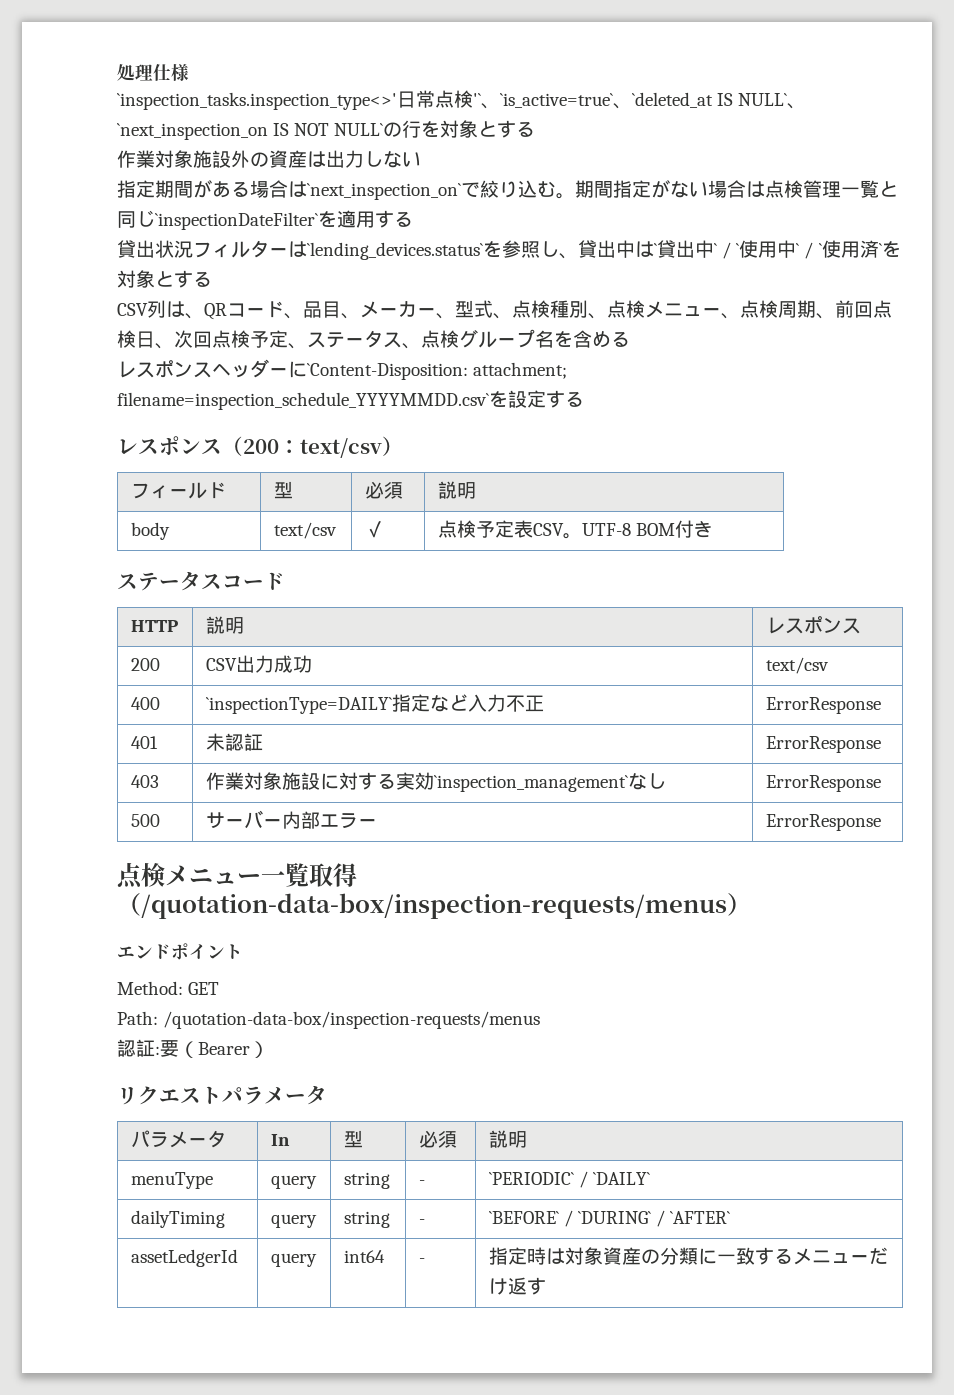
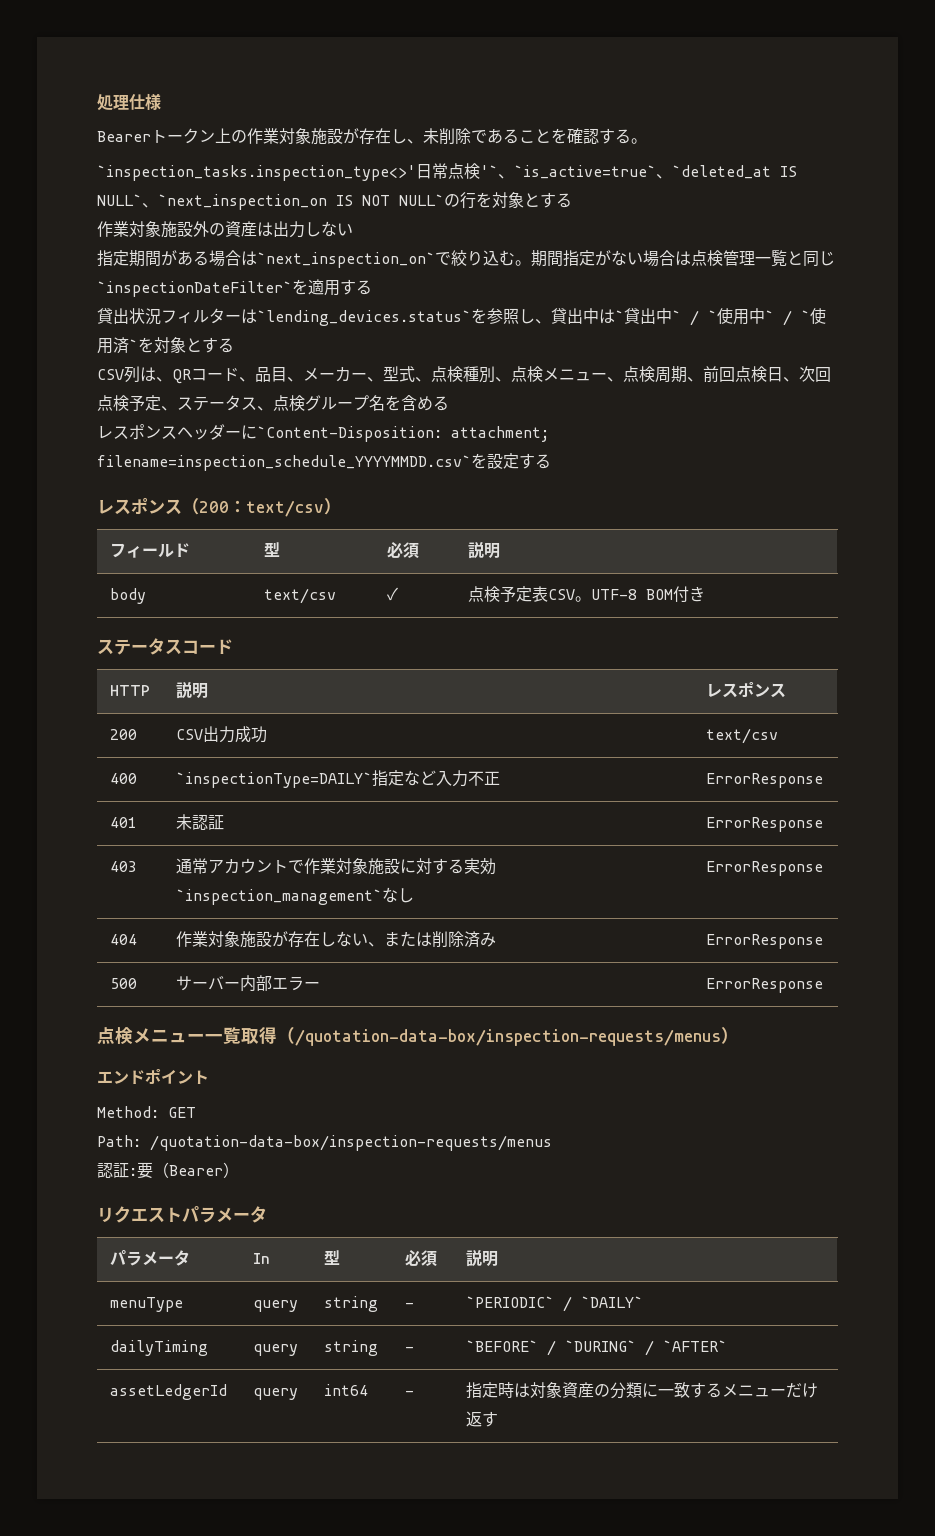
+ Bearerトークン上の作業対象施設が存在し、未削除であることを確認する。
- 403 | 作業対象施設に対する実効`inspection_management`なし | ErrorResponse
+ 403 | 通常アカウントで作業対象施設に対する実効`inspection_management`なし | ErrorResponse
+ 404 | 作業対象施設が存在しない、または削除済み | ErrorResponse

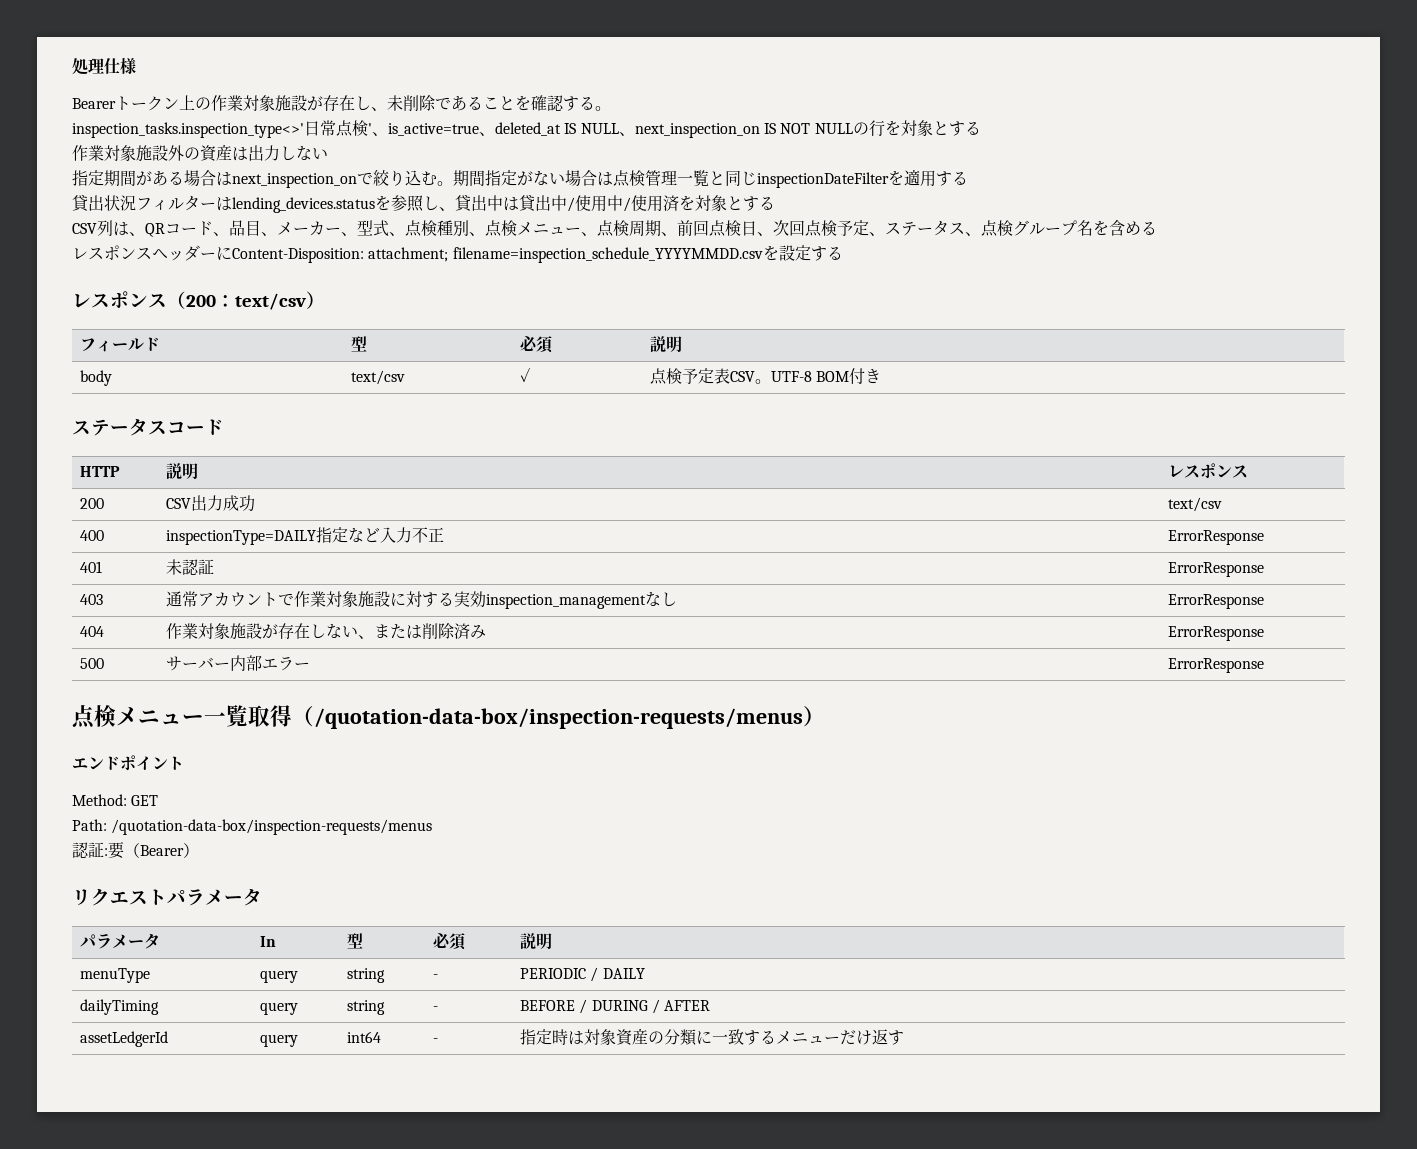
- `inspection_tasks.inspection_type<>'日常点検'`、`is_active=true`、`deleted_at IS NULL`、`next_inspection_on IS NOT NULL`の行を対象とする
+ inspection_tasks.inspection_type<>'日常点検'、is_active=true、deleted_at IS NULL、next_inspection_on IS NOT NULLの行を対象とする
- 指定期間がある場合は`next_inspection_on`で絞り込む。
+ 指定期間がある場合はnext_inspection_onで絞り込む。
- 期間指定がない場合は点検管理一覧と同じ`inspectionDateFilter`を適用する
+ 期間指定がない場合は点検管理一覧と同じinspectionDateFilterを適用する
- 貸出状況フィルターは`lending_devices.status`を参照し、貸出中は`貸出中` / `使用中` / `使用済`を対象とする
+ 貸出状況フィルターはlending_devices.statusを参照し、貸出中は貸出中/使用中/使用済を対象とする
- レスポンスヘッダーに`Content-Disposition: attachment; filename=inspection_schedule_YYYYMMDD.csv`を設定する
+ レスポンスヘッダーにContent-Disposition: attachment; filename=inspection_schedule_YYYYMMDD.csvを設定する
- 400 | `inspectionType=DAILY`指定など入力不正 | ErrorResponse
+ 400 | inspectionType=DAILY指定など入力不正 | ErrorResponse
- 403 | 通常アカウントで作業対象施設に対する実効`inspection_management`なし | ErrorResponse
+ 403 | 通常アカウントで作業対象施設に対する実効inspection_managementなし | ErrorResponse
- menuType | query | string | - | `PERIODIC` / `DAILY`
+ menuType | query | string | - | PERIODIC / DAILY
- dailyTiming | query | string | - | `BEFORE` / `DURING` / `AFTER`
+ dailyTiming | query | string | - | BEFORE / DURING / AFTER

